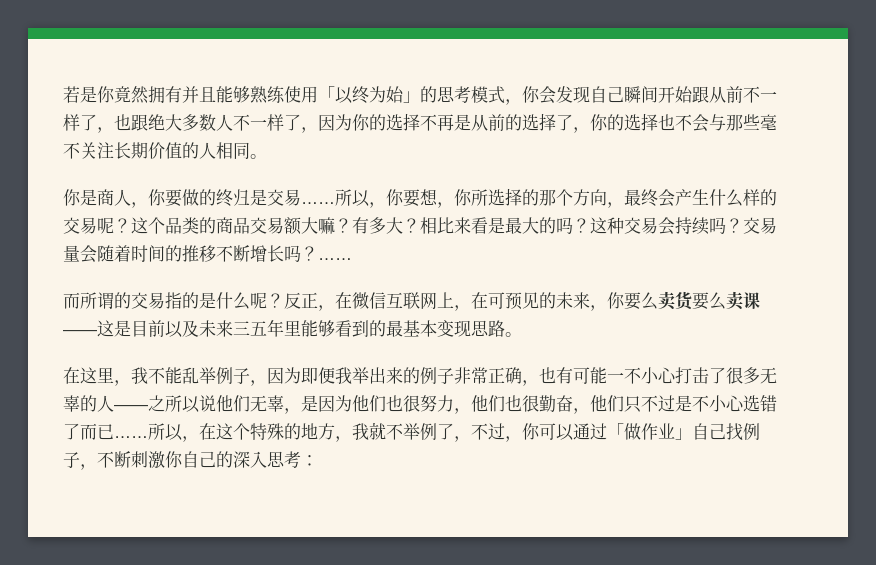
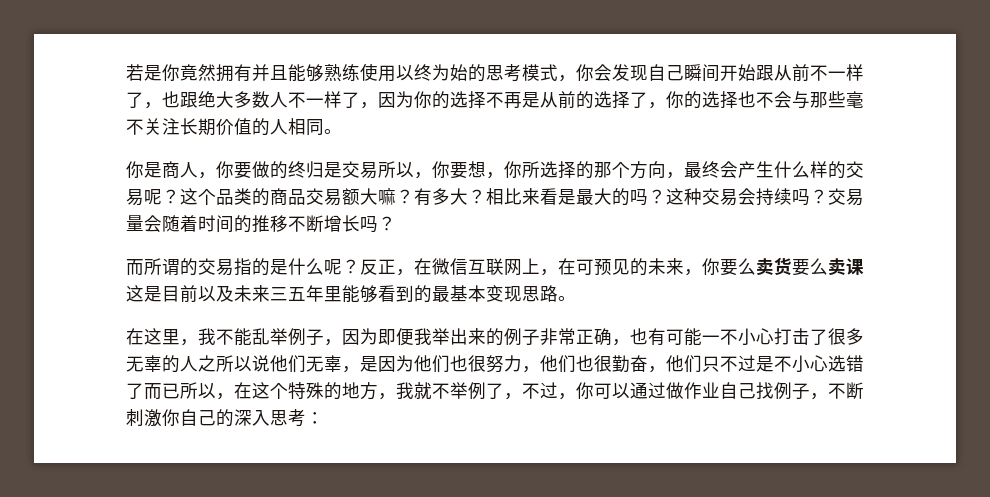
- 若是你竟然拥有并且能够熟练使用「以终为始」的思考模式，你会发现自己瞬间开始跟从前不一样了，也跟绝大多数人不一样了，因为你的选择不再是从前的选择了，你的选择也不会与那些毫不关注长期价值的人相同。
+ 若是你竟然拥有并且能够熟练使用以终为始的思考模式，你会发现自己瞬间开始跟从前不一样了，也跟绝大多数人不一样了，因为你的选择不再是从前的选择了，你的选择也不会与那些毫不关注长期价值的人相同。
- 你是商人，你要做的终归是交易……所以，你要想，你所选择的那个方向，最终会产生什么样的交易呢？
+ 你是商人，你要做的终归是交易所以，你要想，你所选择的那个方向，最终会产生什么样的交易呢？
- 交易量会随着时间的推移不断增长吗？……
+ 交易量会随着时间的推移不断增长吗？
- 反正，在微信互联网上，在可预见的未来，你要么卖货要么卖课——这是目前以及未来三五年里能够看到的最基本变现思路。
+ 反正，在微信互联网上，在可预见的未来，你要么卖货要么卖课这是目前以及未来三五年里能够看到的最基本变现思路。
- 在这里，我不能乱举例子，因为即便我举出来的例子非常正确，也有可能一不小心打击了很多无辜的人——之所以说他们无辜，是因为他们也很努力，他们也很勤奋，他们只不过是不小心选错了而已……所以，在这个特殊的地方，我就不举例了，不过，你可以通过「做作业」自己找例子，不断刺激你自己的深入思考：
+ 在这里，我不能乱举例子，因为即便我举出来的例子非常正确，也有可能一不小心打击了很多无辜的人之所以说他们无辜，是因为他们也很努力，他们也很勤奋，他们只不过是不小心选错了而已所以，在这个特殊的地方，我就不举例了，不过，你可以通过做作业自己找例子，不断刺激你自己的深入思考：

